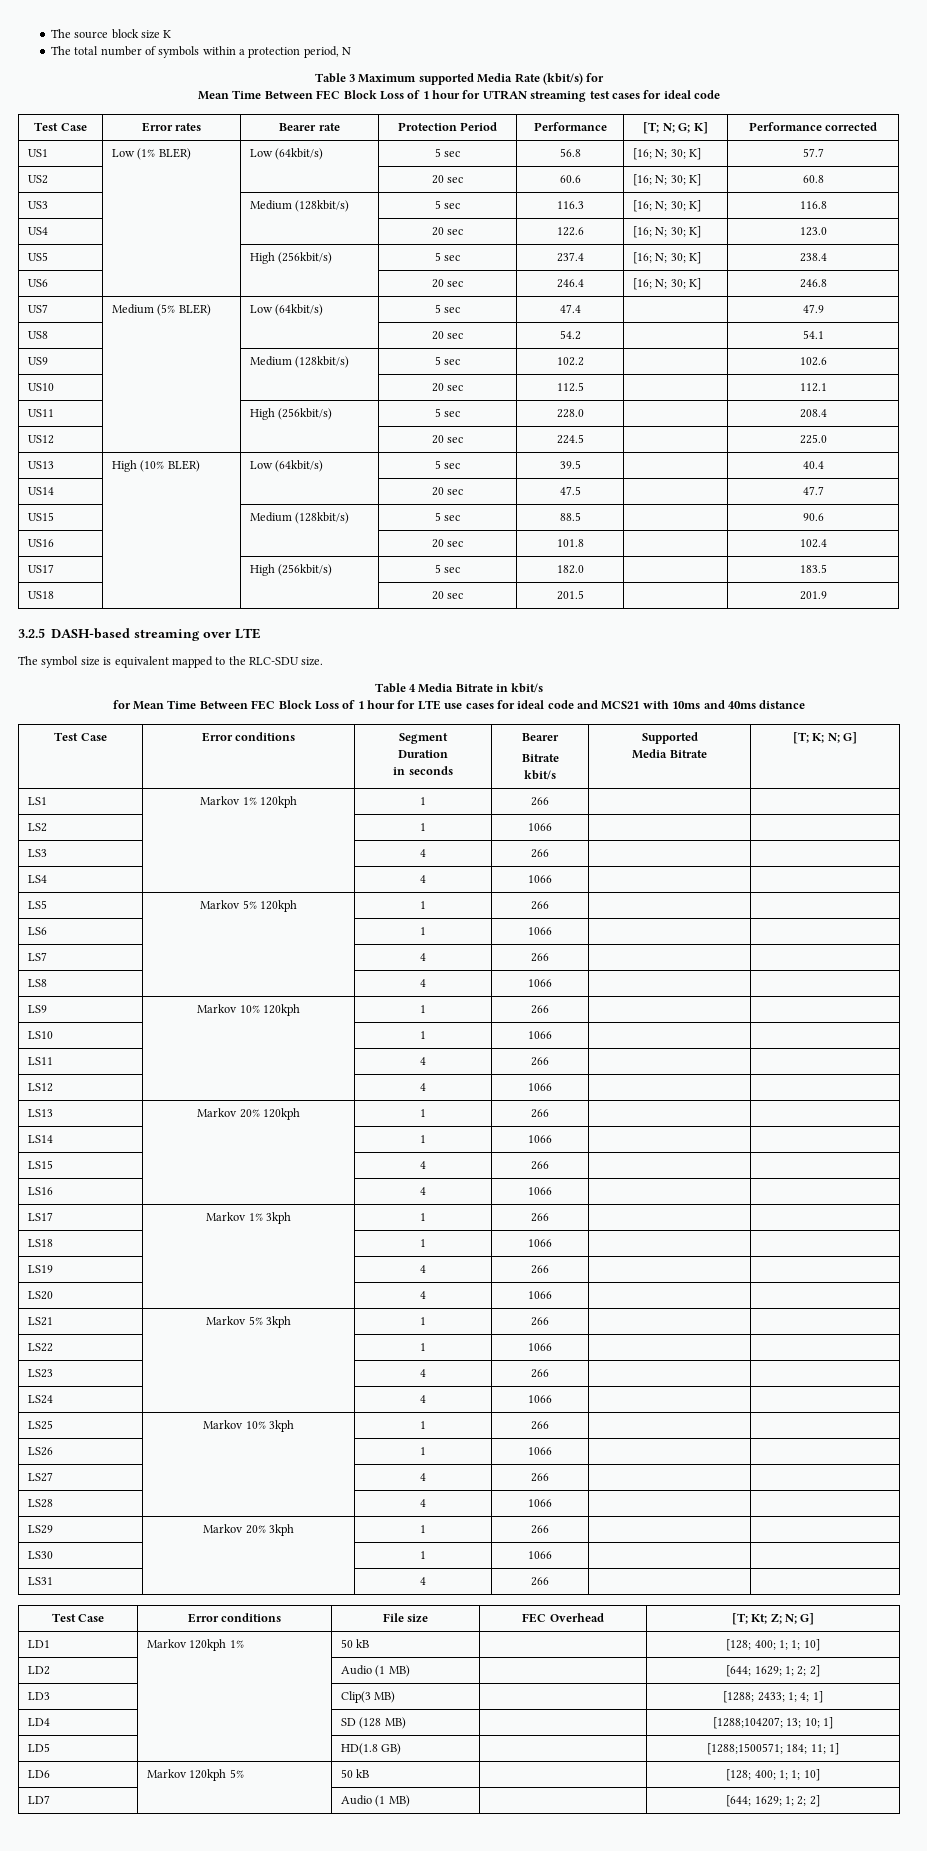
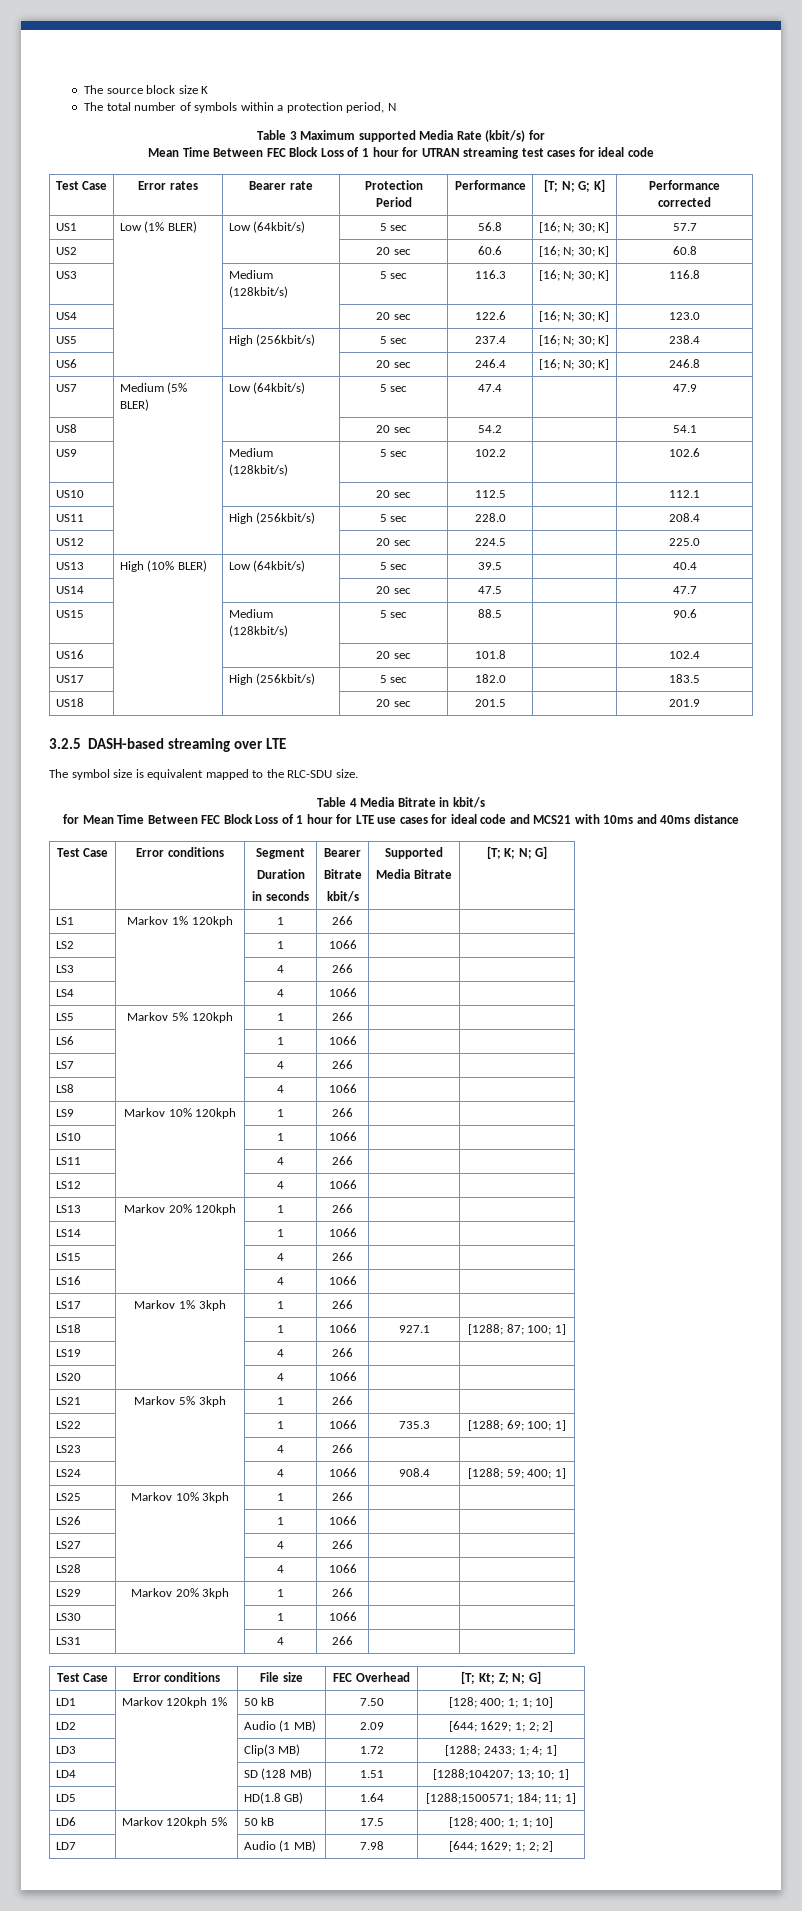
- LS18 | | 1 | 1066 | |
+ LS18 | | 1 | 1066 | 927.1 | [1288; 87; 100; 1]
- LS22 | | 1 | 1066 | |
+ LS22 | | 1 | 1066 | 735.3 | [1288; 69; 100; 1]
- LS24 | | 4 | 1066 | |
+ LS24 | | 4 | 1066 | 908.4 | [1288; 59; 400; 1]
- LD1 | Markov 120kph 1% | 50 kB | | [128; 400; 1; 1; 10]
+ LD1 | Markov 120kph 1% | 50 kB | 7.50 | [128; 400; 1; 1; 10]
- LD2 | | Audio (1 MB) | | [644; 1629; 1; 2; 2]
+ LD2 | | Audio (1 MB) | 2.09 | [644; 1629; 1; 2; 2]
- LD3 | | Clip(3 MB) | | [1288; 2433; 1; 4; 1]
+ LD3 | | Clip(3 MB) | 1.72 | [1288; 2433; 1; 4; 1]
- LD4 | | SD (128 MB) | | [1288;104207; 13; 10; 1]
+ LD4 | | SD (128 MB) | 1.51 | [1288;104207; 13; 10; 1]
- LD5 | | HD(1.8 GB) | | [1288;1500571; 184; 11; 1]
+ LD5 | | HD(1.8 GB) | 1.64 | [1288;1500571; 184; 11; 1]
- LD6 | Markov 120kph 5% | 50 kB | | [128; 400; 1; 1; 10]
+ LD6 | Markov 120kph 5% | 50 kB | 17.5 | [128; 400; 1; 1; 10]
- LD7 | | Audio (1 MB) | | [644; 1629; 1; 2; 2]
+ LD7 | | Audio (1 MB) | 7.98 | [644; 1629; 1; 2; 2]

